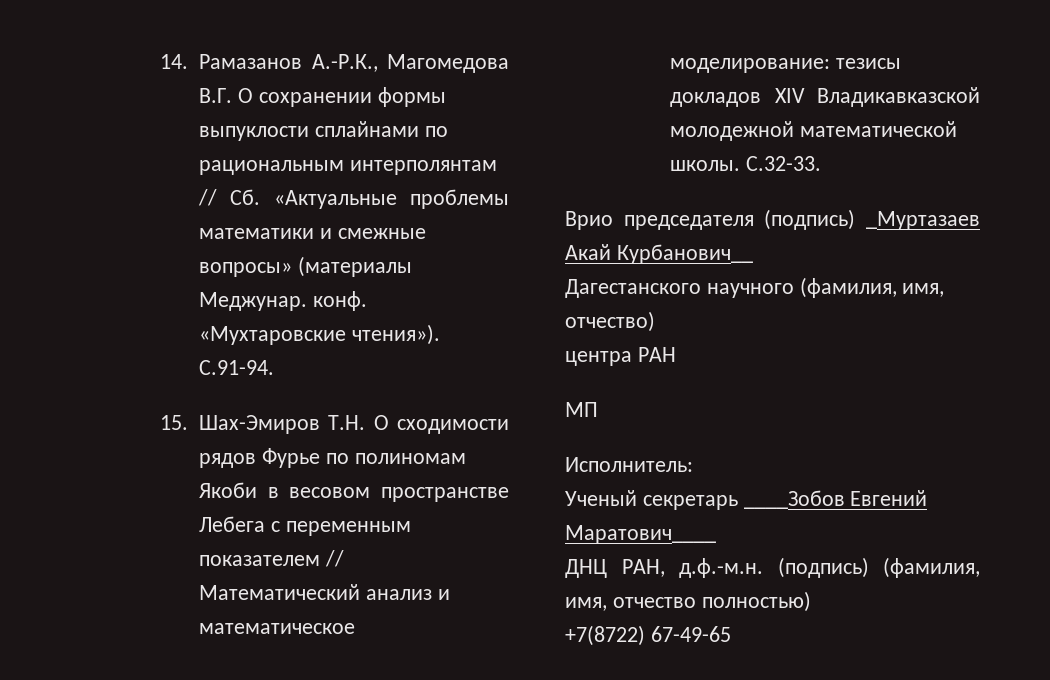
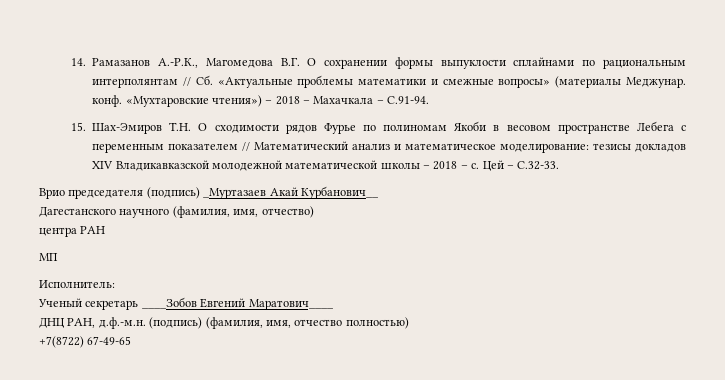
- «Мухтаровские чтения»). С.91-94.
+ «Мухтаровские чтения») – 2018 – Махачкала – С.91-94.
- 15. Шах-Эмиров Т.Н. О сходимости рядов Фурье по полиномам Якоби в весовом пространстве Лебега с переменным показателем // Математический анализ и математическое моделирование: тезисы докладов XIV Владикавказской молодежной математической школы. C.32-33.
+ 15. Шах-Эмиров Т.Н. О сходимости рядов Фурье по полиномам Якоби в весовом пространстве Лебега с переменным показателем // Математический анализ и математическое моделирование: тезисы докладов XIV Владикавказской молодежной математической школы – 2018 – с. Цей – C.32-33.

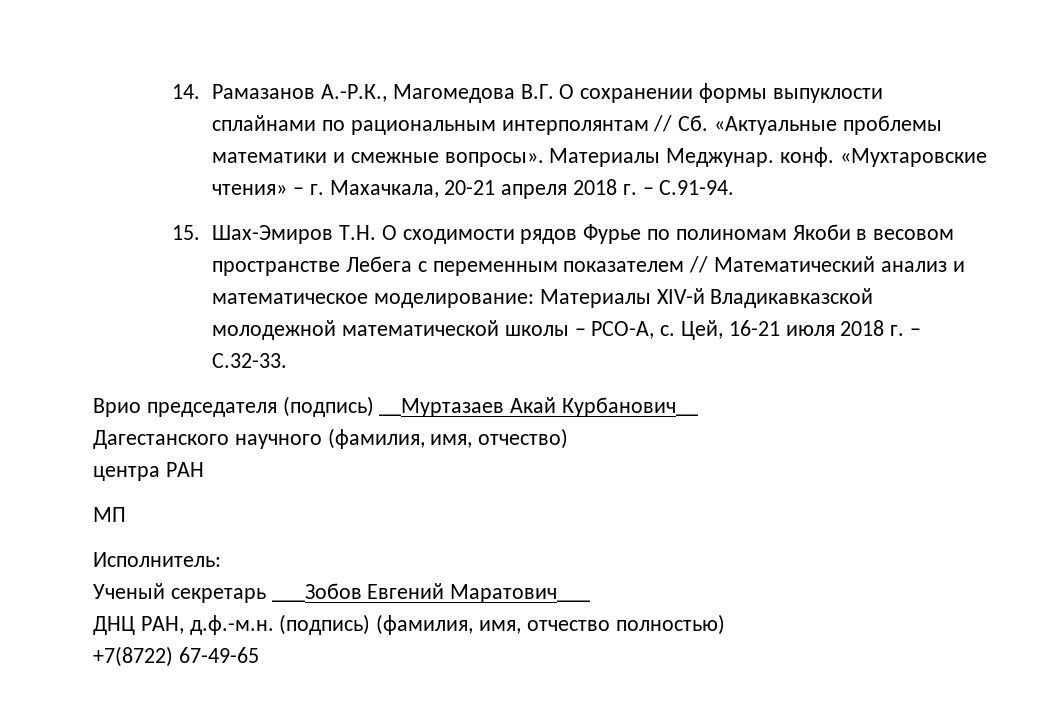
- 14. Рамазанов А.-Р.К., Магомедова В.Г. О сохранении формы выпуклости сплайнами по рациональным интерполянтам // Сб. «Актуальные проблемы математики и смежные вопросы» (материалы Меджунар. конф.
+ 14. Рамазанов А.-Р.К., Магомедова В.Г. О сохранении формы выпуклости сплайнами по рациональным интерполянтам // Сб. «Актуальные проблемы математики и смежные вопросы». Материалы Меджунар. конф.
- «Мухтаровские чтения») – 2018 – Махачкала – С.91-94.
+ «Мухтаровские чтения» – г. Махачкала, 20-21 апреля 2018 г. – С.91-94.
- 15. Шах-Эмиров Т.Н. О сходимости рядов Фурье по полиномам Якоби в весовом пространстве Лебега с переменным показателем // Математический анализ и математическое моделирование: тезисы докладов XIV Владикавказской молодежной математической школы – 2018 – с. Цей – C.32-33.
+ 15. Шах-Эмиров Т.Н. О сходимости рядов Фурье по полиномам Якоби в весовом пространстве Лебега с переменным показателем // Математический анализ и математическое моделирование: Материалы XIV-й Владикавказской молодежной математической школы – РСО-А, с. Цей, 16-21 июля 2018 г. – C.32-33.
- Врио председателя (подпись) _Муртазаев Акай Курбанович__
+ Врио председателя (подпись) __Муртазаев Акай Курбанович__
- Ученый секретарь ____Зобов Евгений Маратович____
+ Ученый секретарь ___Зобов Евгений Маратович___

